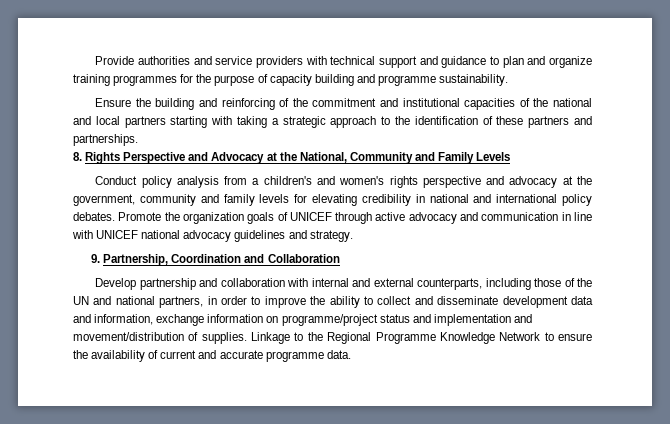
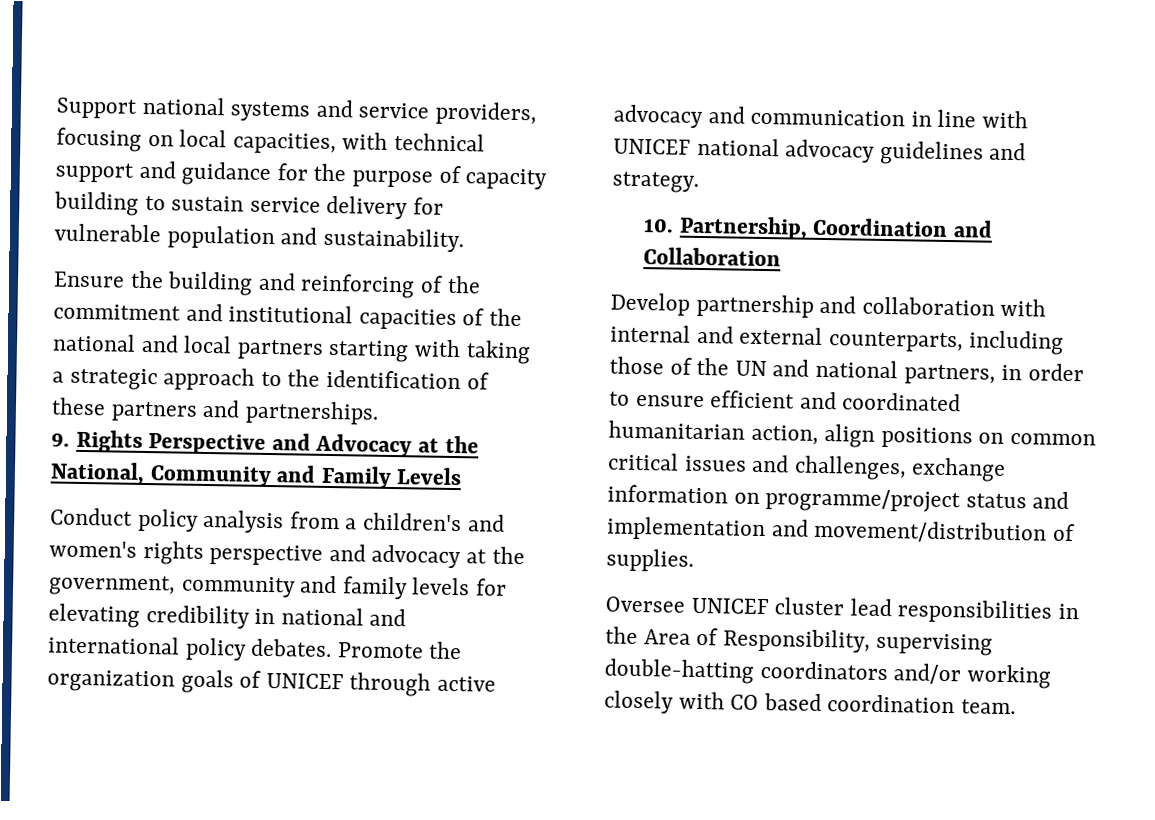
- Provide authorities and service providers with technical support and guidance to plan and organize training programmes for the purpose of capacity building and programme sustainability.
+ Support national systems and service providers, focusing on local capacities, with technical support and guidance for the purpose of capacity building to sustain service delivery for vulnerable population and sustainability.
- 8. Rights Perspective and Advocacy at the National, Community and Family Levels
+ 9. Rights Perspective and Advocacy at the National, Community and Family Levels
- 9. Partnership, Coordination and Collaboration
+ 10. Partnership, Coordination and Collaboration
- Develop partnership and collaboration with internal and external counterparts, including those of the UN and national partners, in order to improve the ability to collect and disseminate development data and information, exchange information on programme/project status and implementation and movement/distribution of supplies. Linkage to the Regional Programme Knowledge Network to ensure the availability of current and accurate programme data.
+ Develop partnership and collaboration with internal and external counterparts, including those of the UN and national partners, in order to ensure efficient and coordinated humanitarian action, align positions on common critical issues and challenges, exchange information on programme/project status and implementation and movement/distribution of supplies.
+ Oversee UNICEF cluster lead responsibilities in the Area of Responsibility, supervising double-hatting coordinators and/or working closely with CO based coordination team.

